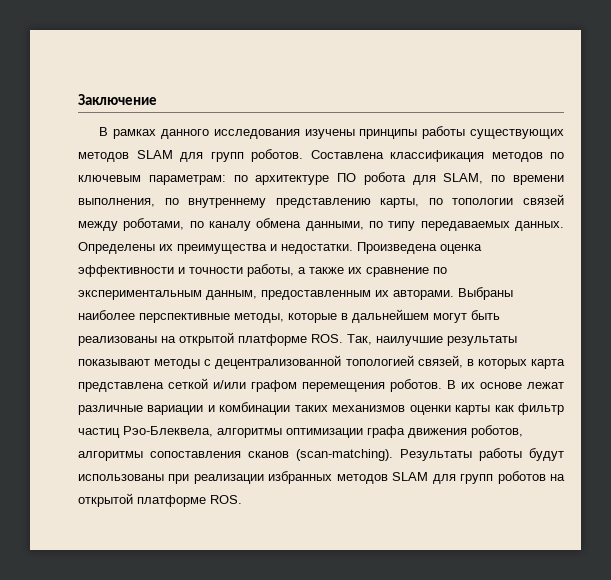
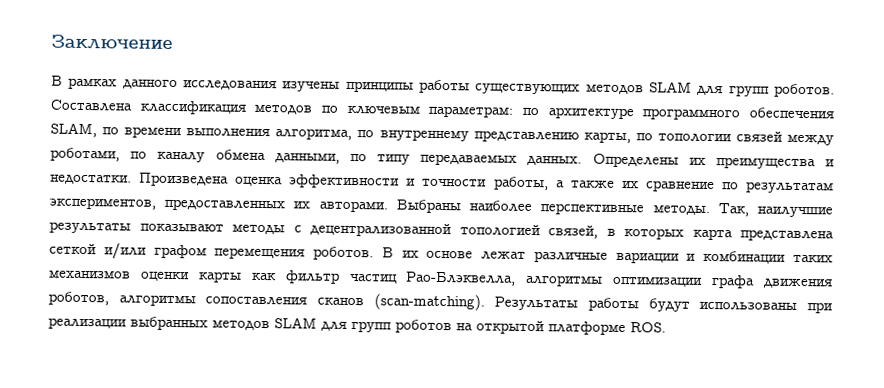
- Составлена классификация методов по ключевым параметрам: по архитектуре ПО робота для SLAM, по времени выполнения, по внутреннему представлению карты, по топологии связей между роботами, по каналу обмена данными, по типу передаваемых данных.
+ Составлена классификация методов по ключевым параметрам: по архитектуре программного обеспечения SLAM, по времени выполнения алгоритма, по внутреннему представлению карты, по топологии связей между роботами, по каналу обмена данными, по типу передаваемых данных.
- Произведена оценка эффективности и точности работы, а также их сравнение по экспериментальным данным, предоставленным их авторами.
+ Произведена оценка эффективности и точности работы, а также их сравнение по результатам экспериментов, предоставленных их авторами.
- Выбраны наиболее перспективные методы, которые в дальнейшем могут быть реализованы на открытой платформе ROS. Так, наилучшие результаты показывают методы с децентрализованной топологией связей, в которых карта представлена сеткой и/или графом перемещения роботов.
+ Выбраны наиболее перспективные методы. Так, наилучшие результаты показывают методы с децентрализованной топологией связей, в которых карта представлена сеткой и/или графом перемещения роботов.
- В их основе лежат различные вариации и комбинации таких механизмов оценки карты как фильтр частиц Рэо-Блеквела, алгоритмы оптимизации графа движения роботов, алгоритмы сопоставления сканов (scan-matching).
+ В их основе лежат различные вариации и комбинации таких механизмов оценки карты как фильтр частиц Рао-Блэквелла, алгоритмы оптимизации графа движения роботов, алгоритмы сопоставления сканов (scan-matching).
- Результаты работы будут использованы при реализации избранных методов SLAM для групп роботов на открытой платформе ROS.
+ Результаты работы будут использованы при реализации выбранных методов SLAM для групп роботов на открытой платформе ROS.

